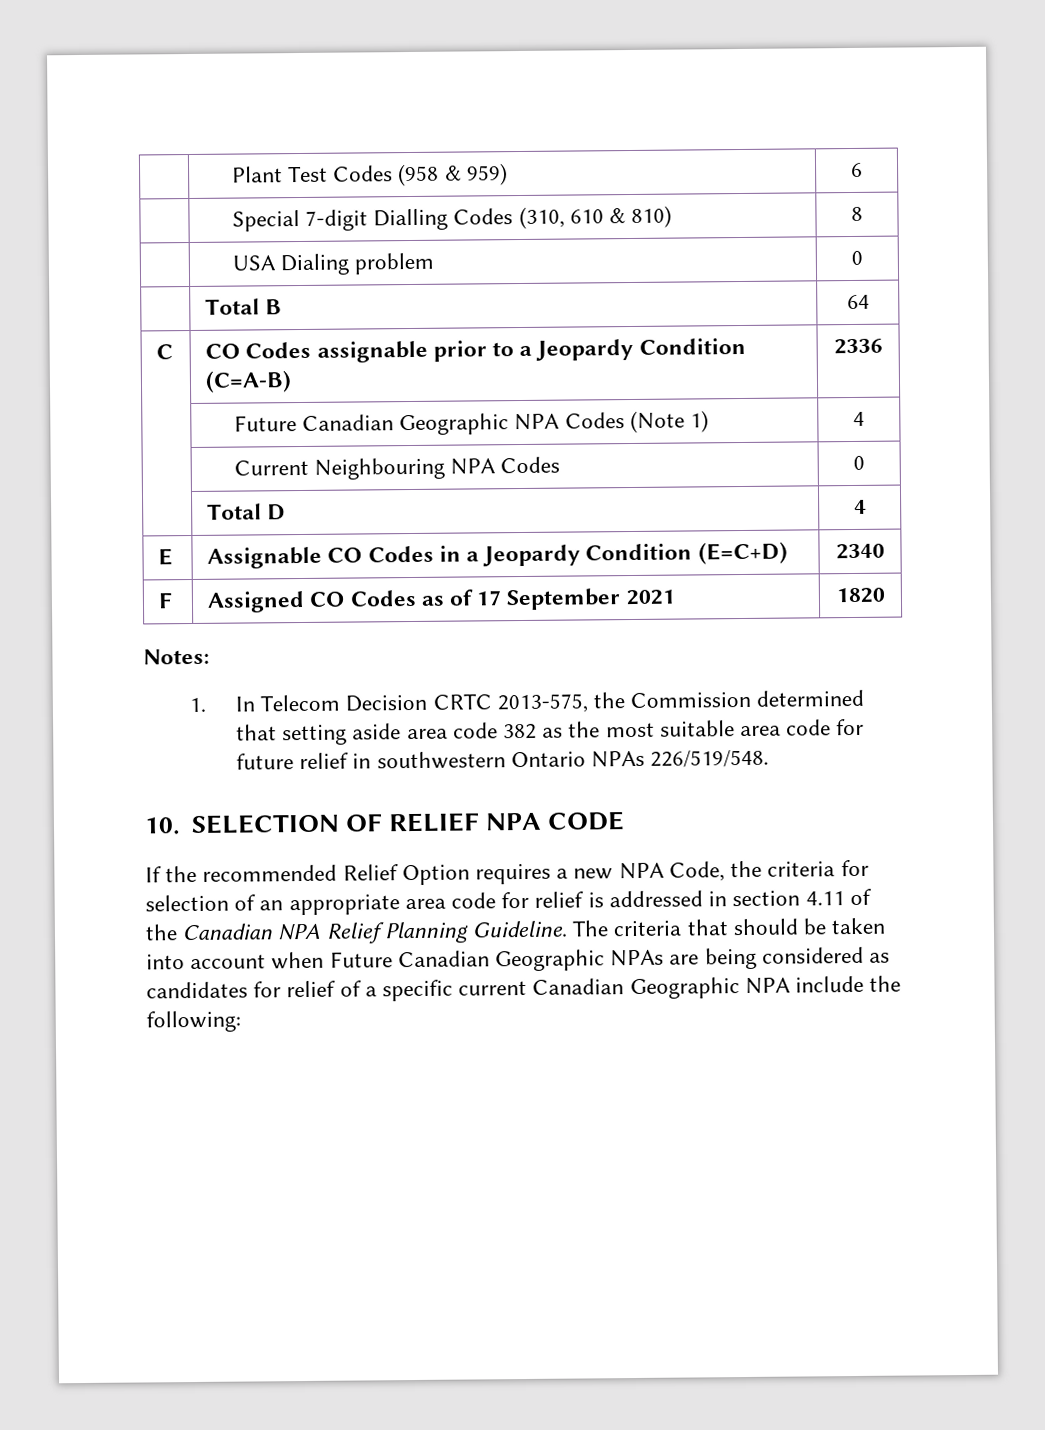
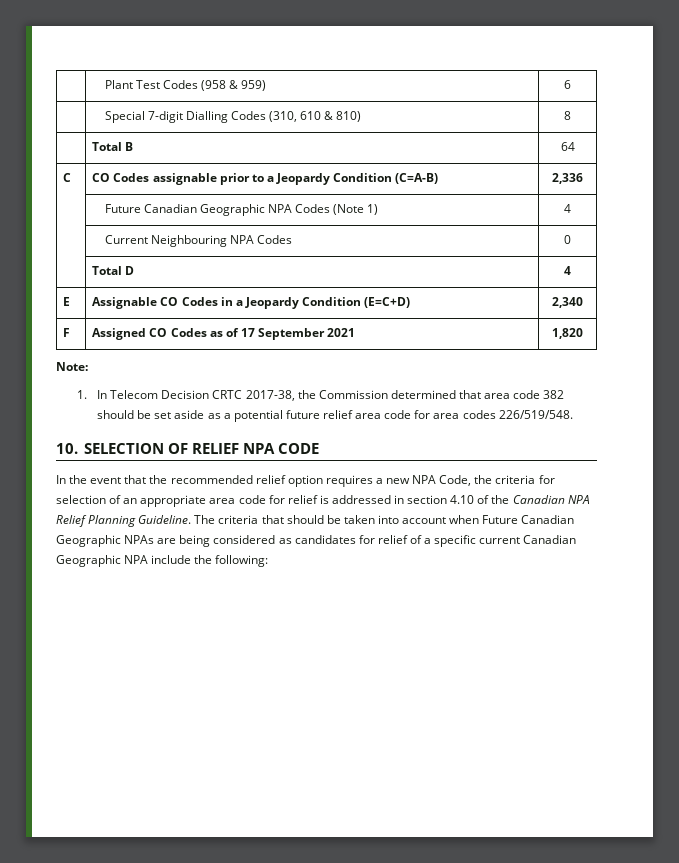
- | USA Dialing problem | 0
- C | CO Codes assignable prior to a Jeopardy Condition (C=A-B) | 2336
+ C | CO Codes assignable prior to a Jeopardy Condition (C=A-B) | 2,336
- E | Assignable CO Codes in a Jeopardy Condition (E=C+D) | 2340
+ E | Assignable CO Codes in a Jeopardy Condition (E=C+D) | 2,340
- F | Assigned CO Codes as of 17 September 2021 | 1820
- Notes:
+ F | Assigned CO Codes as of 17 September 2021 | 1,820
+ Note:
- 1. In Telecom Decision CRTC 2013-575, the Commission determined that setting aside area code 382 as the most suitable area code for future relief in southwestern Ontario NPAs 226/519/548.
+ 1. In Telecom Decision CRTC 2017-38, the Commission determined that area code 382 should be set aside as a potential future relief area code for area codes 226/519/548.
- If the recommended Relief Option requires a new NPA Code, the criteria for selection of an appropriate area code for relief is addressed in section 4.11 of the Canadian NPA Relief Planning Guideline.
+ In the event that the recommended relief option requires a new NPA Code, the criteria for selection of an appropriate area code for relief is addressed in section 4.10 of the Canadian NPA Relief Planning Guideline.

